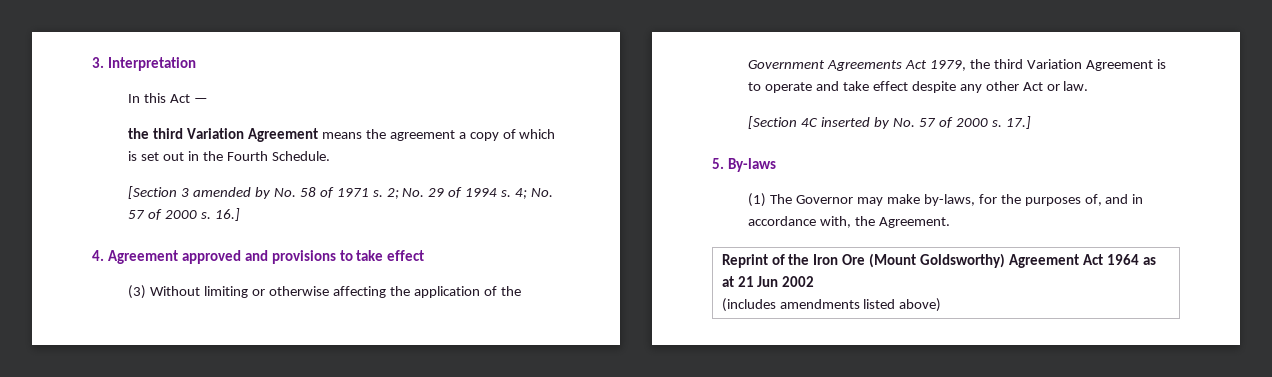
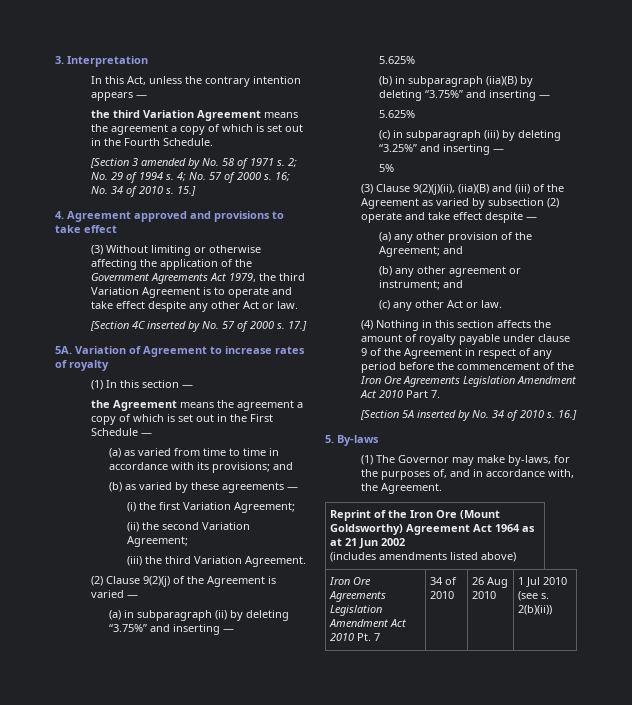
- In this Act —
+ In this Act, unless the contrary intention appears —
- 16.]
+ 16; No. 34 of 2010 s. 15.]
+ 5A. Variation of Agreement to increase rates of royalty
+ (1) In this section —
+ the Agreement means the agreement a copy of which is set out in the First Schedule —
+ (a) as varied from time to time in accordance with its provisions; and
+ (b) as varied by these agreements —
+ (i) the first Variation Agreement;
+ (ii) the second Variation Agreement;
+ (iii) the third Variation Agreement.
+ (2) Clause 9(2)(j) of the Agreement is varied —
+ (a) in subparagraph (ii) by deleting “3.75%” and inserting —
+ 5.625%
+ (b) in subparagraph (iia)(B) by deleting “3.75%” and inserting —
+ 5.625%
+ (c) in subparagraph (iii) by deleting “3.25%” and inserting —
+ 5%
+ (3) Clause 9(2)(j)(ii), (iia)(B) and (iii) of the Agreement as varied by subsection (2) operate and take effect despite —
+ (a) any other provision of the Agreement; and
+ (b) any other agreement or instrument; and
+ (c) any other Act or law.
+ (4) Nothing in this section affects the amount of royalty payable under clause 9 of the Agreement in respect of any period before the commencement of the Iron Ore Agreements Legislation Amendment Act 2010 Part 7.
+ [Section 5A inserted by No. 34 of 2010 s. 16.]
+ Iron Ore Agreements Legislation Amendment Act 2010 Pt. 7 | 34 of 2010 | 26 Aug 2010 | 1 Jul 2010 (see s. 2(b)(ii))

